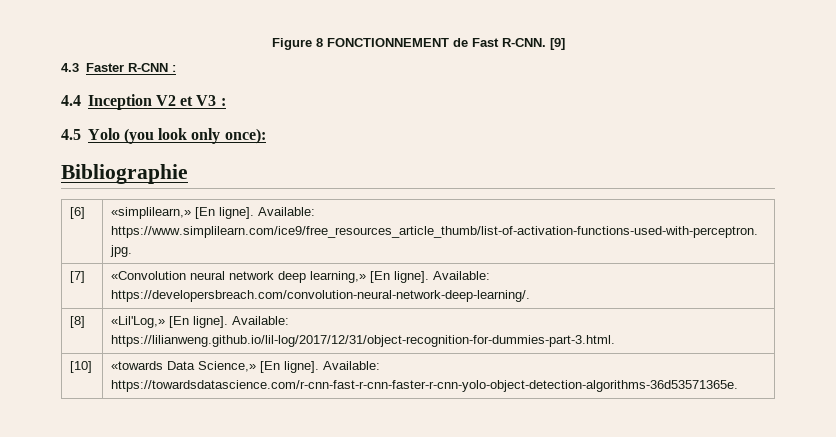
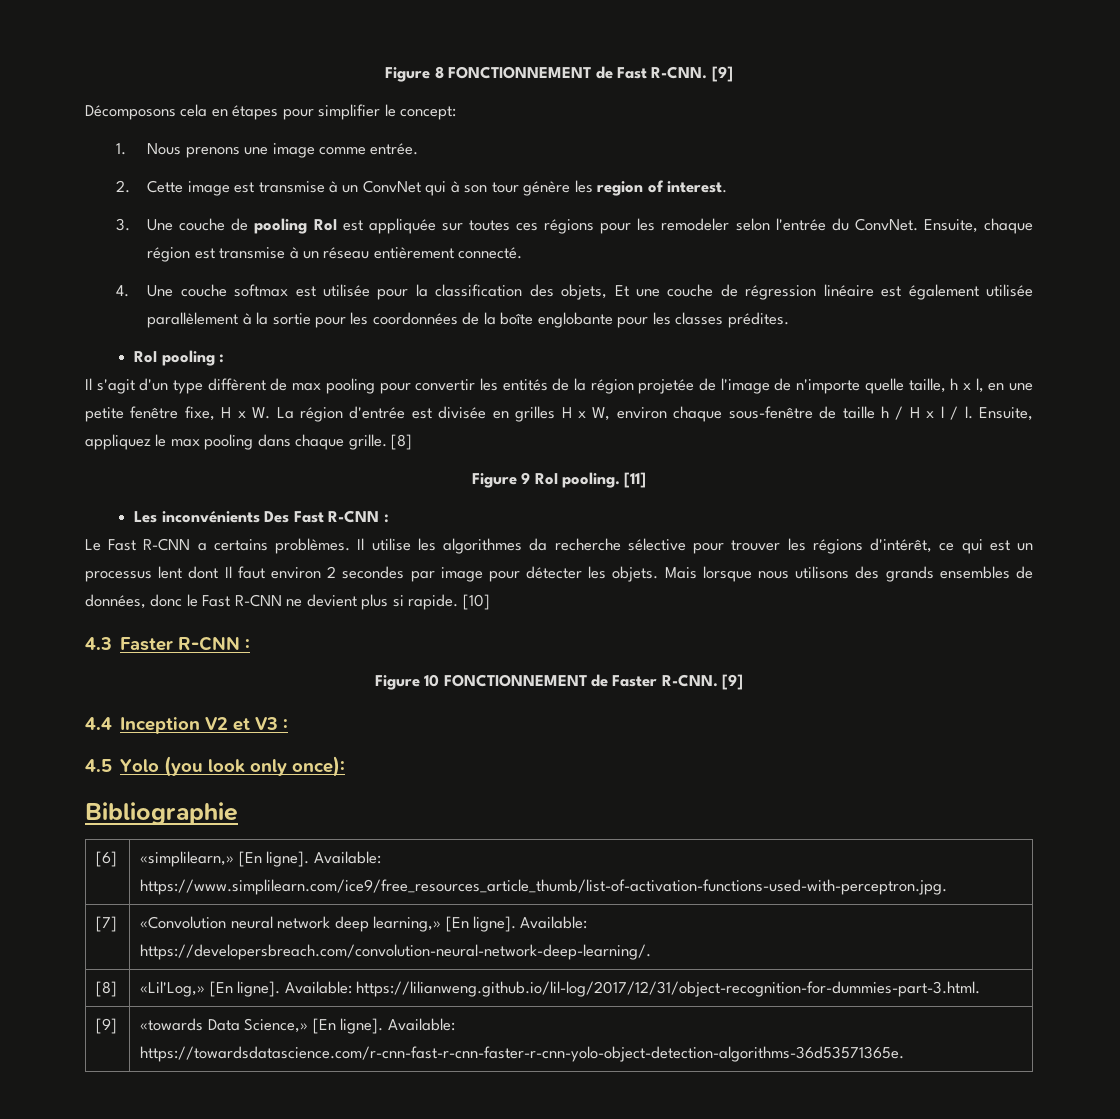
+ Décomposons cela en étapes pour simplifier le concept:
+ 1. Nous prenons une image comme entrée.
+ 2. Cette image est transmise à un ConvNet qui à son tour génère les region of interest.
+ 3. Une couche de pooling RoI est appliquée sur toutes ces régions pour les remodeler selon l'entrée du ConvNet. Ensuite, chaque région est transmise à un réseau entièrement connecté.
+ 4. Une couche softmax est utilisée pour la classification des objets, Et une couche de régression linéaire est également utilisée parallèlement à la sortie pour les coordonnées de la boîte englobante pour les classes prédites.
+ RoI pooling :
+ Il s'agit d'un type diffèrent de max pooling pour convertir les entités de la région projetée de l'image de n'importe quelle taille, h x l, en une petite fenêtre fixe, H x W. La région d'entrée est divisée en grilles H x W, environ chaque sous-fenêtre de taille h / H x l / l. Ensuite, appliquez le max pooling dans chaque grille. [8]
+ Figure 9 RoI pooling. [11]
+ Les inconvénients Des Fast R-CNN :
+ Le Fast R-CNN a certains problèmes. Il utilise les algorithmes da recherche sélective pour trouver les régions d'intérêt, ce qui est un processus lent dont Il faut environ 2 secondes par image pour détecter les objets. Mais lorsque nous utilisons des grands ensembles de données, donc le Fast R-CNN ne devient plus si rapide. [10]
  4.3 Faster R-CNN :
+ Figure 10 FONCTIONNEMENT de Faster R-CNN. [9]
- [10] | «towards Data Science,» [En ligne]. Available: https://towardsdatascience.com/r-cnn-fast-r-cnn-faster-r-cnn-yolo-object-detection-algorithms-36d53571365e.
+ [9] | «towards Data Science,» [En ligne]. Available: https://towardsdatascience.com/r-cnn-fast-r-cnn-faster-r-cnn-yolo-object-detection-algorithms-36d53571365e.

